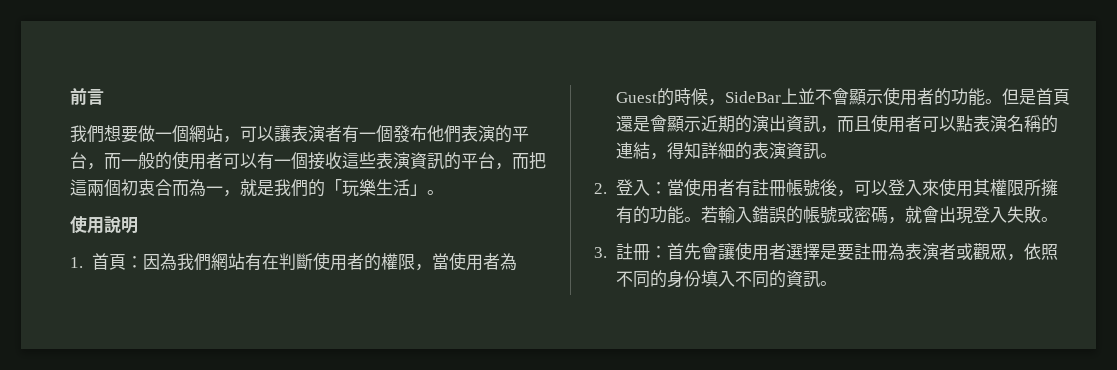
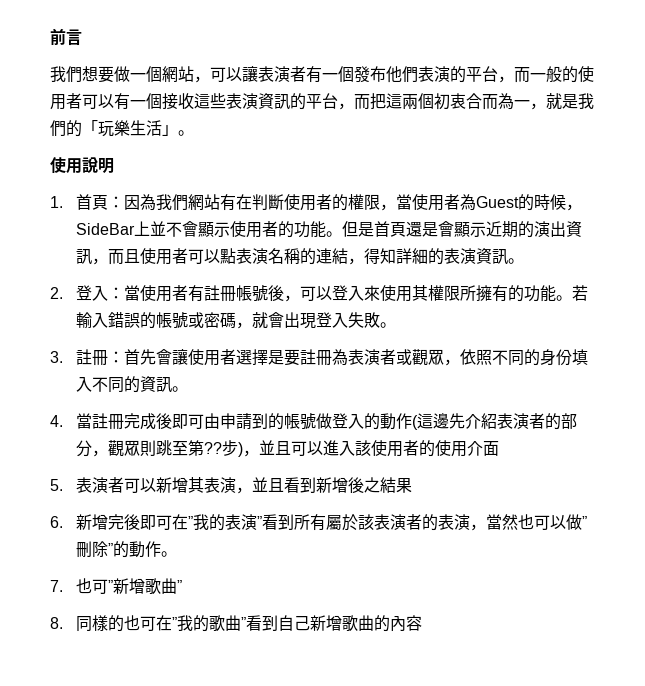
+ 4.當註冊完成後即可由申請到的帳號做登入的動作(這邊先介紹表演者的部分，觀眾則跳至第??步)，並且可以進入該使用者的使用介面
+ 5.表演者可以新增其表演，並且看到新增後之結果
+ 6.新增完後即可在”我的表演”看到所有屬於該表演者的表演，當然也可以做”刪除”的動作。
+ 7.也可”新增歌曲”
+ 8.同樣的也可在”我的歌曲”看到自己新增歌曲的內容

